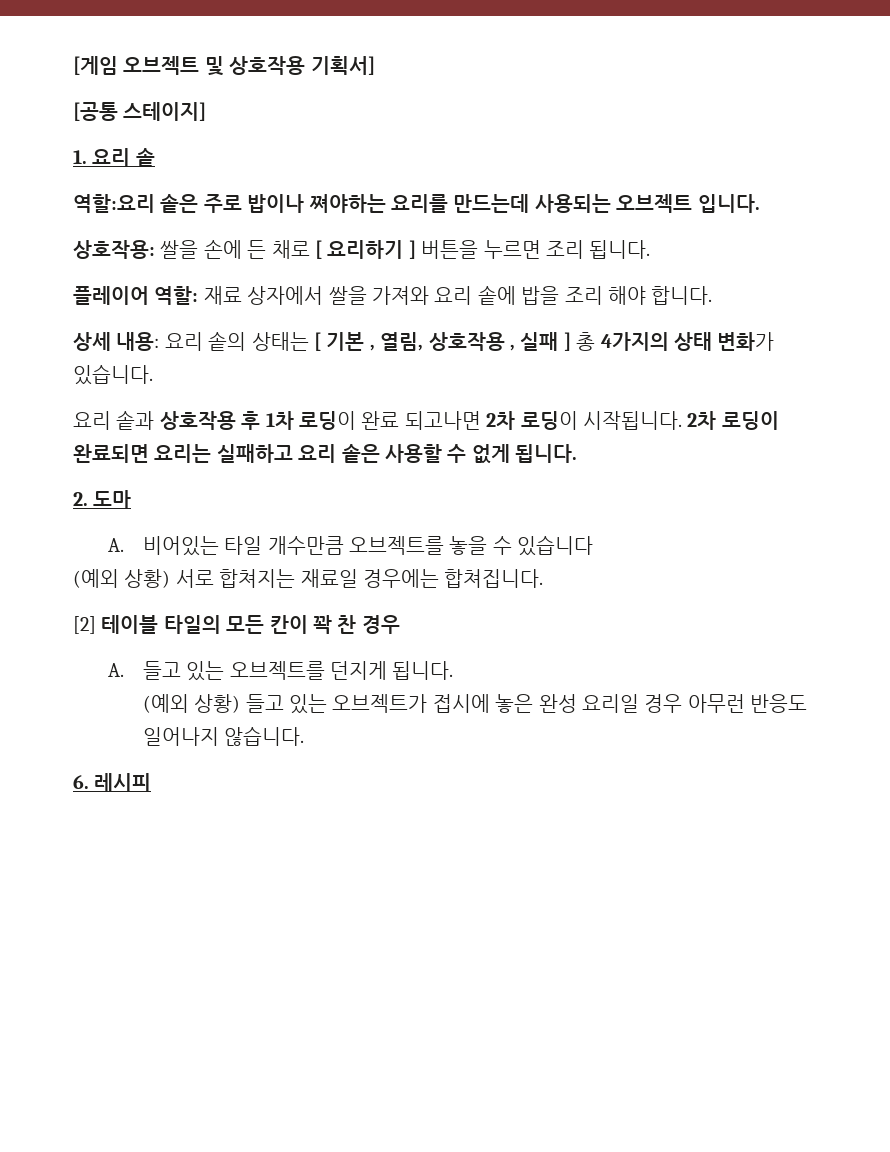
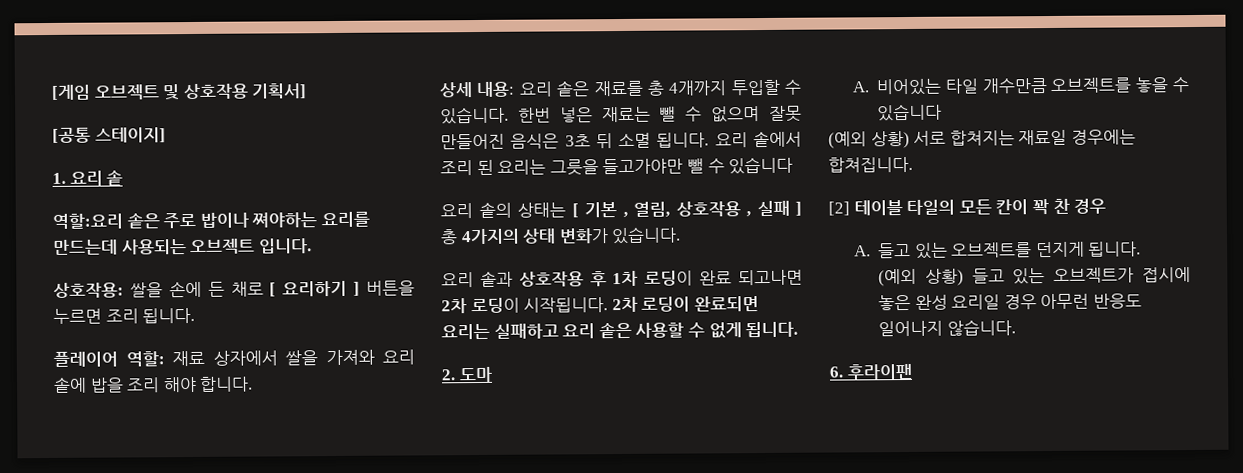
- 상세 내용: 요리 솥의 상태는 [ 기본 , 열림, 상호작용 , 실패 ] 총 4가지의 상태 변화가 있습니다.
+ 상세 내용: 요리 솥은 재료를 총 4개까지 투입할 수 있습니다. 한번 넣은 재료는 뺄 수 없으며 잘못 만들어진 음식은 3초 뒤 소멸 됩니다. 요리 솥에서 조리 된 요리는 그릇을 들고가야만 뺄 수 있습니다
+ 요리 솥의 상태는 [ 기본 , 열림, 상호작용 , 실패 ] 총 4가지의 상태 변화가 있습니다.
- 6. 레시피
+ 6. 후라이팬

